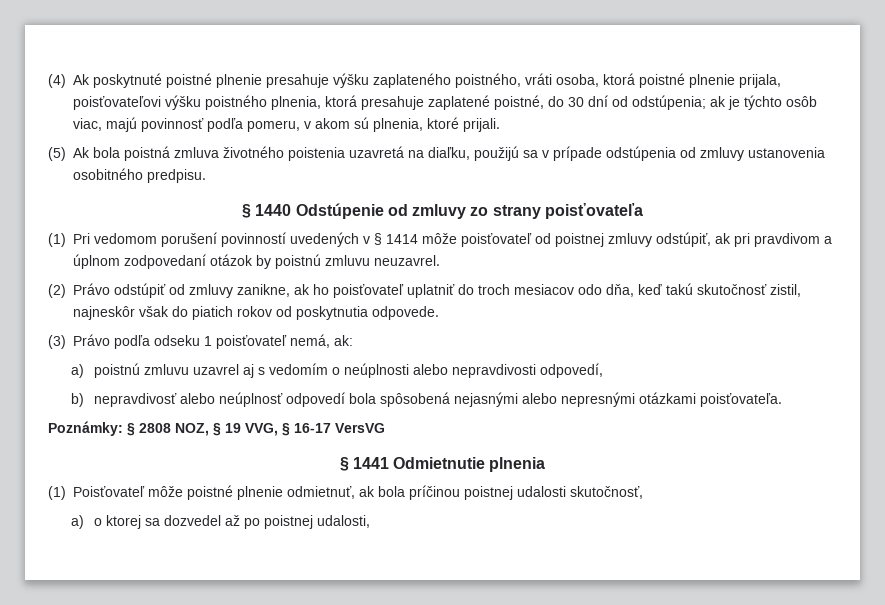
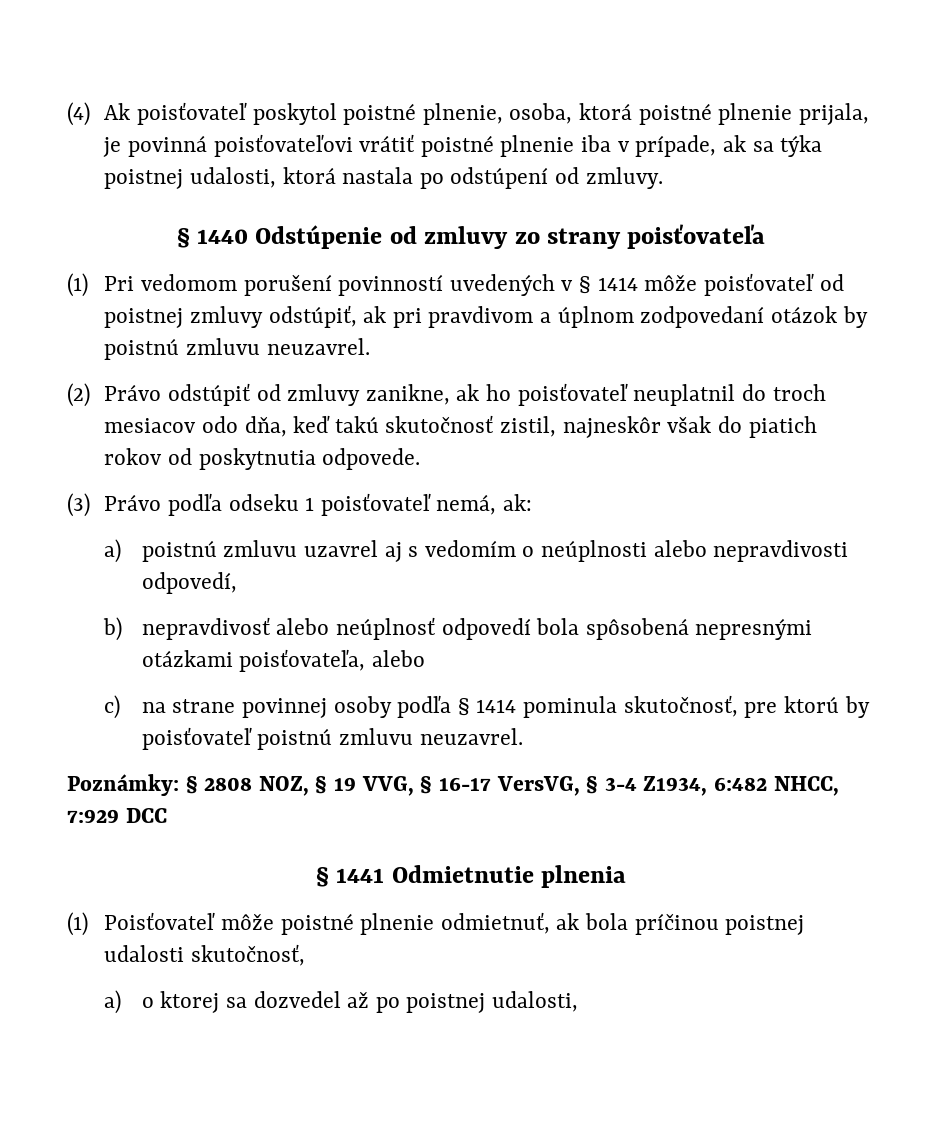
- (4) Ak poskytnuté poistné plnenie presahuje výšku zaplateného poistného, vráti osoba, ktorá poistné plnenie prijala, poisťovateľovi výšku poistného plnenia, ktorá presahuje zaplatené poistné, do 30 dní od odstúpenia; ak je týchto osôb viac, majú povinnosť podľa pomeru, v akom sú plnenia, ktoré prijali.
- (5) Ak bola poistná zmluva životného poistenia uzavretá na diaľku, použijú sa v prípade odstúpenia od zmluvy ustanovenia osobitného predpisu.
+ (4) Ak poisťovateľ poskytol poistné plnenie, osoba, ktorá poistné plnenie prijala, je povinná poisťovateľovi vrátiť poistné plnenie iba v prípade, ak sa týka poistnej udalosti, ktorá nastala po odstúpení od zmluvy.
- (2) Právo odstúpiť od zmluvy zanikne, ak ho poisťovateľ uplatniť do troch mesiacov odo dňa, keď takú skutočnosť zistil, najneskôr však do piatich rokov od poskytnutia odpovede.
+ (2) Právo odstúpiť od zmluvy zanikne, ak ho poisťovateľ neuplatnil do troch mesiacov odo dňa, keď takú skutočnosť zistil, najneskôr však do piatich rokov od poskytnutia odpovede.
- b) nepravdivosť alebo neúplnosť odpovedí bola spôsobená nejasnými alebo nepresnými otázkami poisťovateľa.
+ b) nepravdivosť alebo neúplnosť odpovedí bola spôsobená nepresnými otázkami poisťovateľa, alebo
+ c) na strane povinnej osoby podľa § 1414 pominula skutočnosť, pre ktorú by poisťovateľ poistnú zmluvu neuzavrel.
- Poznámky: § 2808 NOZ, § 19 VVG, § 16-17 VersVG
+ Poznámky: § 2808 NOZ, § 19 VVG, § 16-17 VersVG, § 3-4 Z1934, 6:482 NHCC, 7:929 DCC

